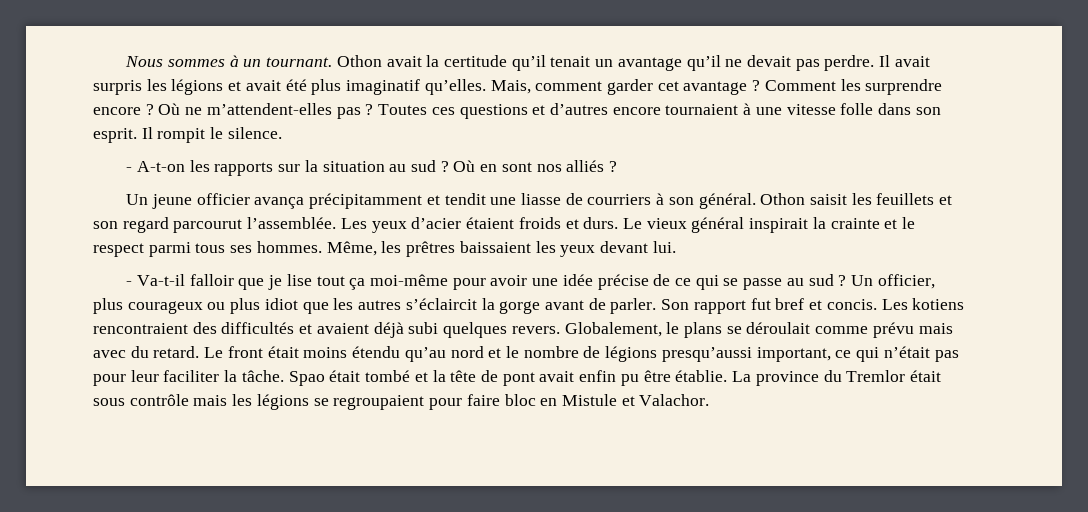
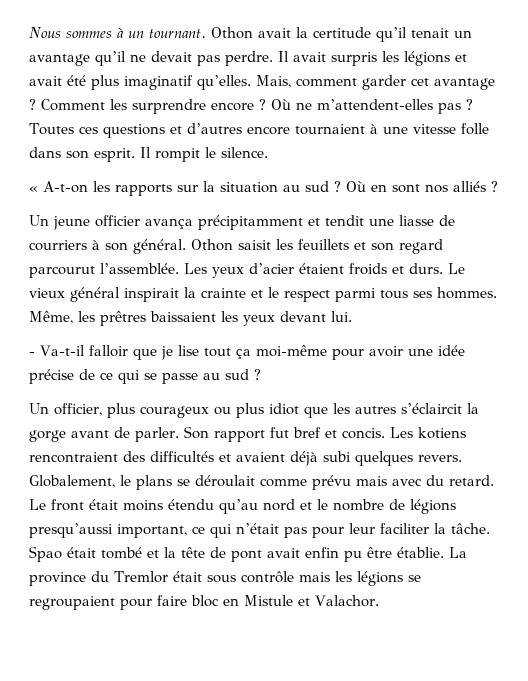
- - A-t-on les rapports sur la situation au sud ?
+ « A-t-on les rapports sur la situation au sud ?
- - Va-t-il falloir que je lise tout ça moi-même pour avoir une idée précise de ce qui se passe au sud ? Un officier, plus courageux ou plus idiot que les autres s’éclaircit la gorge avant de parler.
+ - Va-t-il falloir que je lise tout ça moi-même pour avoir une idée précise de ce qui se passe au sud ?
+ Un officier, plus courageux ou plus idiot que les autres s’éclaircit la gorge avant de parler.

